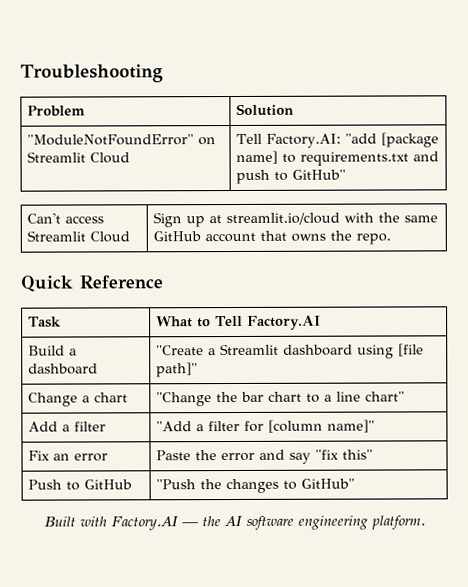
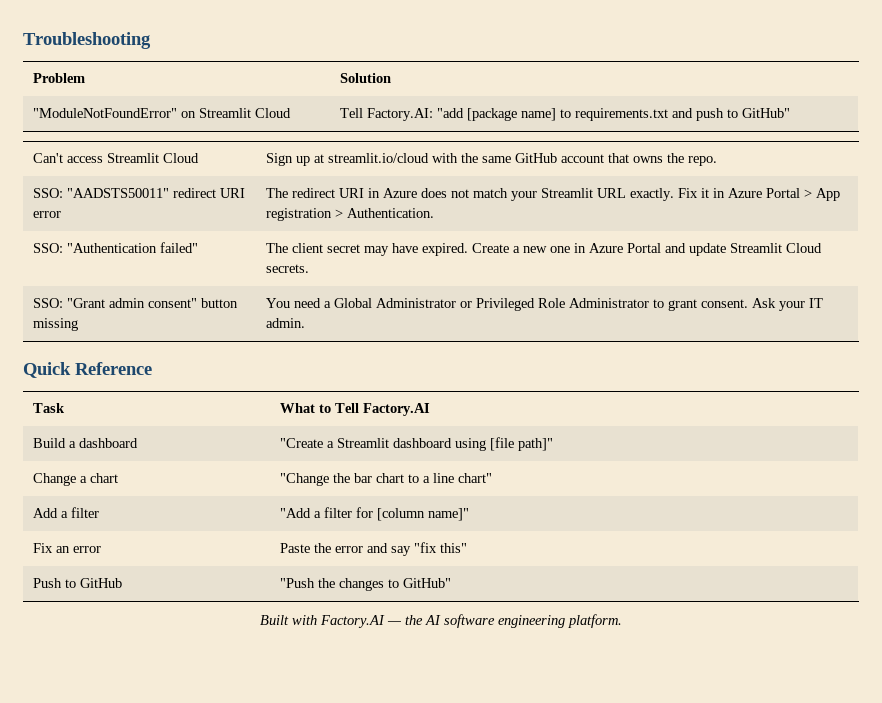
+ SSO: "AADSTS50011" redirect URI error | The redirect URI in Azure does not match your Streamlit URL exactly. Fix it in Azure Portal > App registration > Authentication.
+ SSO: "Authentication failed" | The client secret may have expired. Create a new one in Azure Portal and update Streamlit Cloud secrets.
+ SSO: "Grant admin consent" button missing | You need a Global Administrator or Privileged Role Administrator to grant consent. Ask your IT admin.

